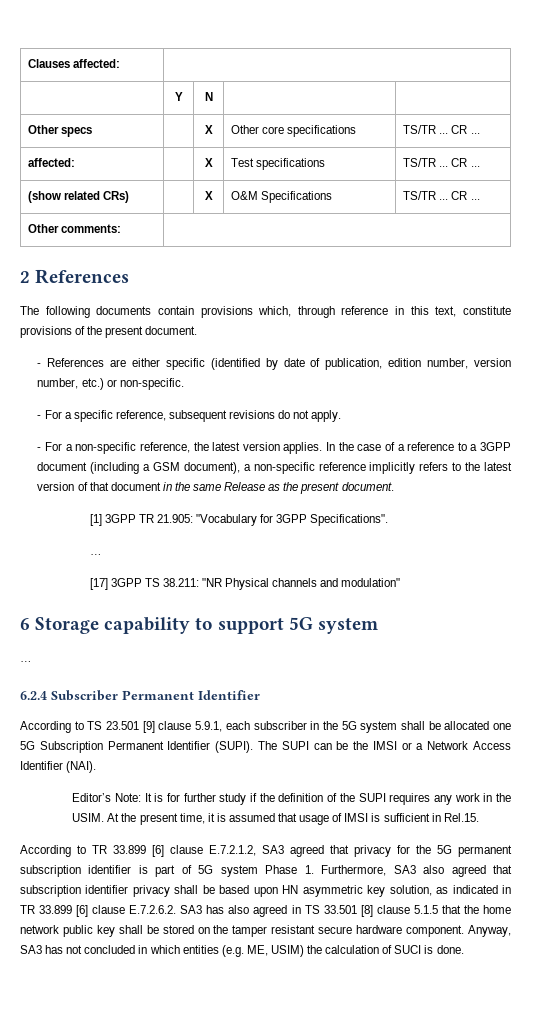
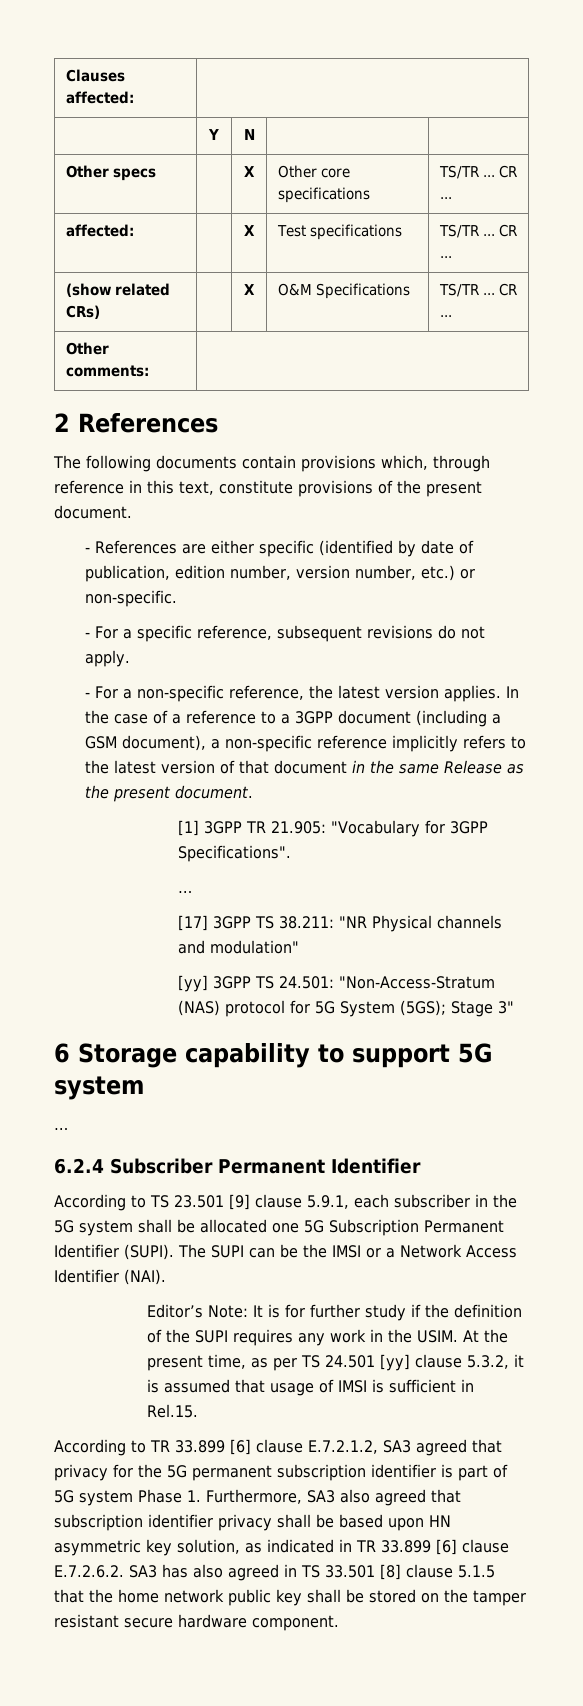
+ [yy] 3GPP TS 24.501: "Non-Access-Stratum (NAS) protocol for 5G System (5GS); Stage 3"
- At the present time, it is assumed that usage of IMSI is sufficient in Rel.15.
+ At the present time, as per TS 24.501 [yy] clause 5.3.2, it is assumed that usage of IMSI is sufficient in Rel.15.
- Anyway, SA3 has not concluded in which entities (e.g. ME, USIM) the calculation of SUCI is done.

